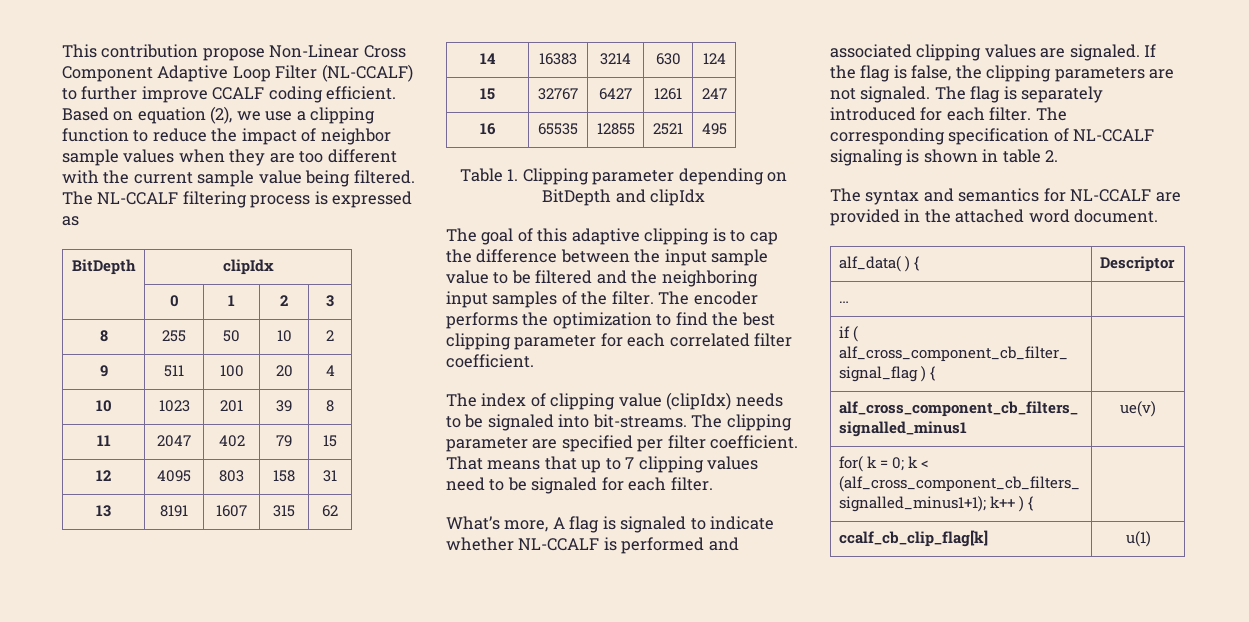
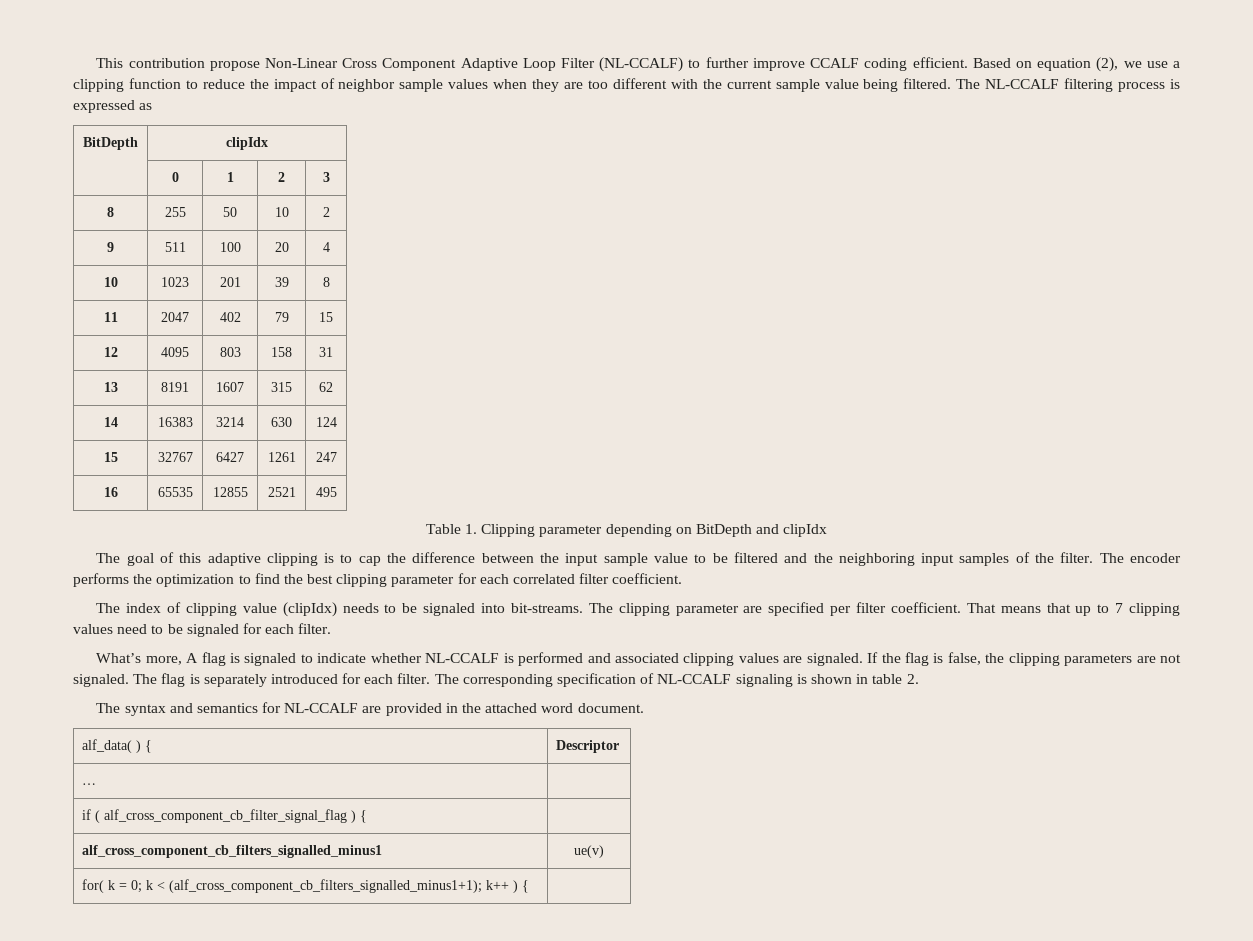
- ccalf_cb_clip_flag[k] | u(1)

